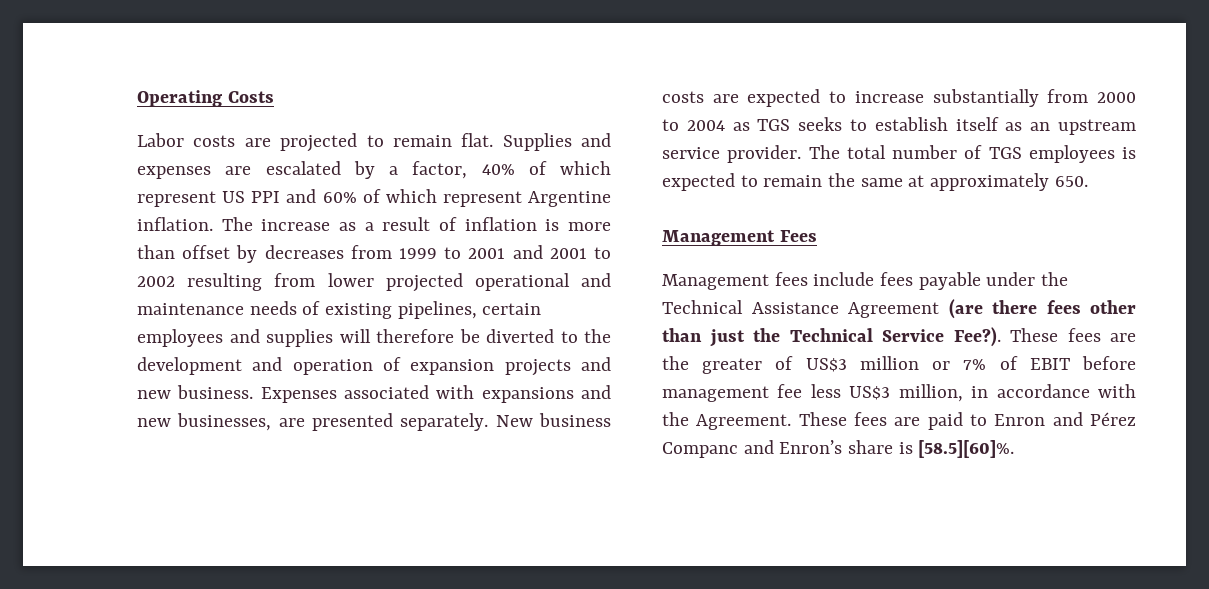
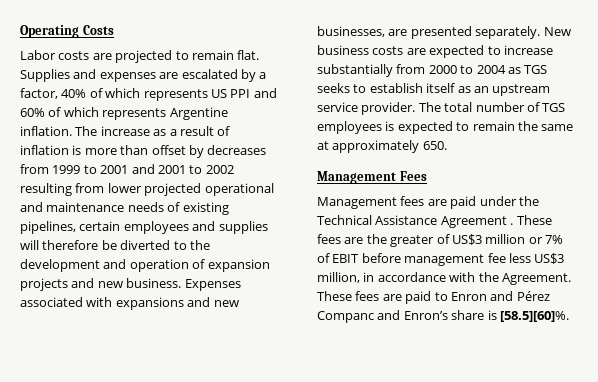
- Supplies and expenses are escalated by a factor, 40% of which represent US PPI and 60% of which represent Argentine inflation.
+ Supplies and expenses are escalated by a factor, 40% of which represents US PPI and 60% of which represents Argentine inflation.
- Management fees include fees payable under the Technical Assistance Agreement (are there fees other than just the Technical Service Fee?).
+ Management fees are paid under the Technical Assistance Agreement .

